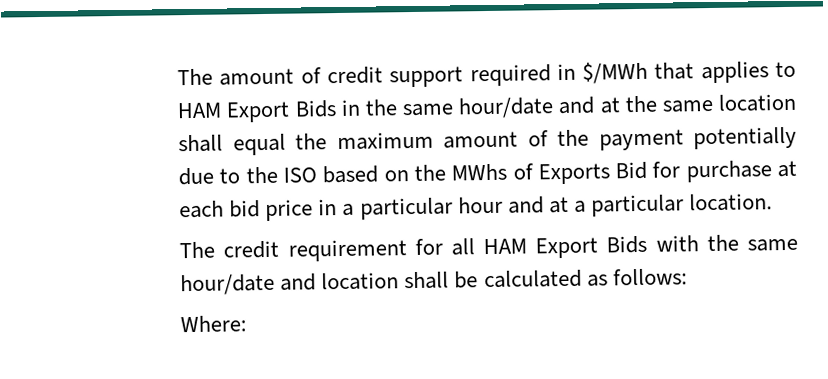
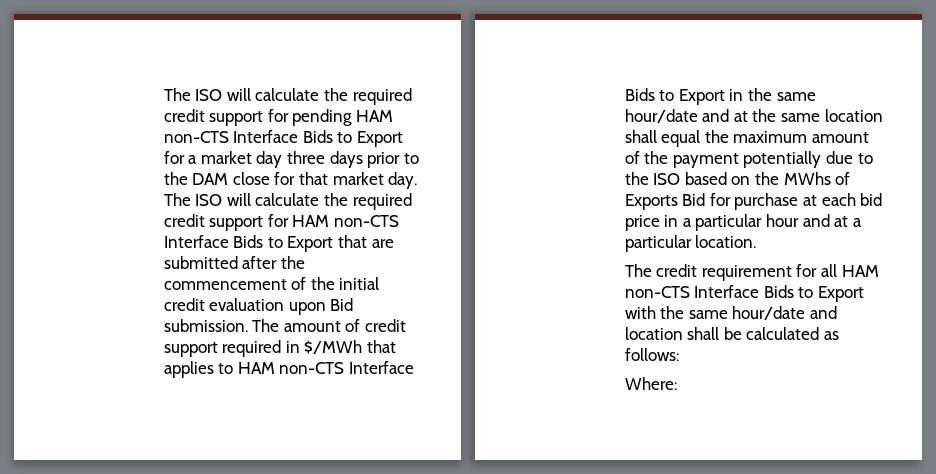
- The amount of credit support required in $/MWh that applies to HAM Export Bids in the same hour/date and at the same location shall equal the maximum amount of the payment potentially due to the ISO based on the MWhs of Exports Bid for purchase at each bid price in a particular hour and at a particular location.
+ The ISO will calculate the required credit support for pending HAM non-CTS Interface Bids to Export for a market day three days prior to the DAM close for that market day. The ISO will calculate the required credit support for HAM non-CTS Interface Bids to Export that are submitted after the commencement of the initial credit evaluation upon Bid submission. The amount of credit support required in $/MWh that applies to HAM non-CTS Interface Bids to Export in the same hour/date and at the same location shall equal the maximum amount of the payment potentially due to the ISO based on the MWhs of Exports Bid for purchase at each bid price in a particular hour and at a particular location.
- The credit requirement for all HAM Export Bids with the same hour/date and location shall be calculated as follows:
+ The credit requirement for all HAM non-CTS Interface Bids to Export with the same hour/date and location shall be calculated as follows:

